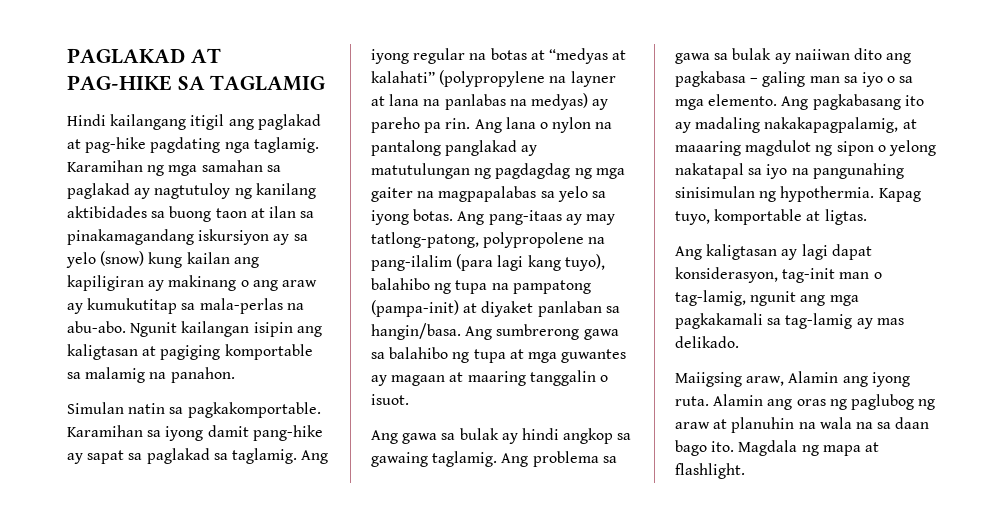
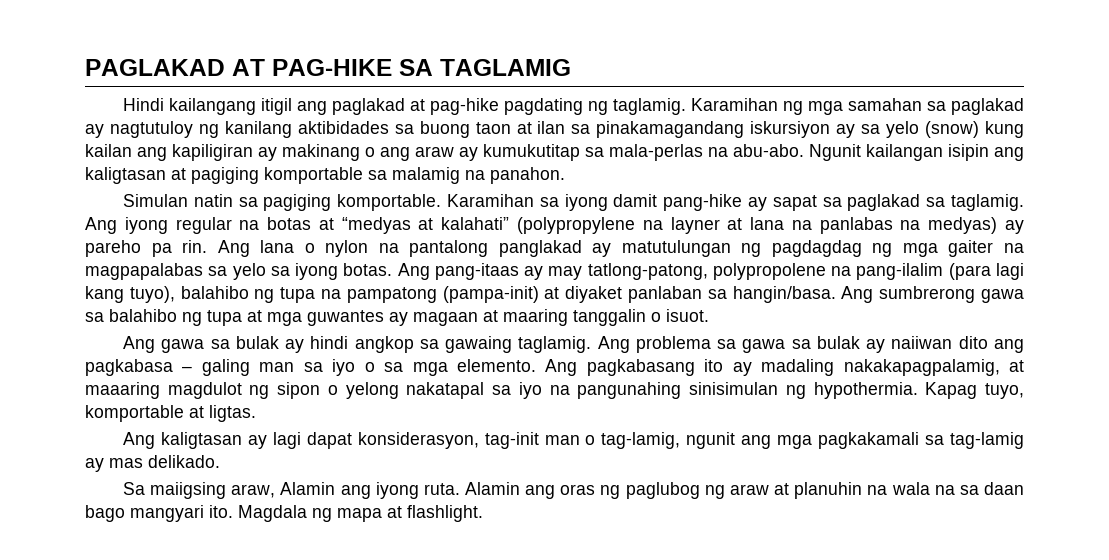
- Hindi kailangang itigil ang paglakad at pag-hike pagdating nga taglamig.
+ Hindi kailangang itigil ang paglakad at pag-hike pagdating ng taglamig.
- Simulan natin sa pagkakomportable.
+ Simulan natin sa pagiging komportable.
- Maiigsing araw, Alamin ang iyong ruta.
+ Sa maiigsing araw, Alamin ang iyong ruta.
- Alamin ang oras ng paglubog ng araw at planuhin na wala na sa daan bago ito.
+ Alamin ang oras ng paglubog ng araw at planuhin na wala na sa daan bago mangyari ito.

